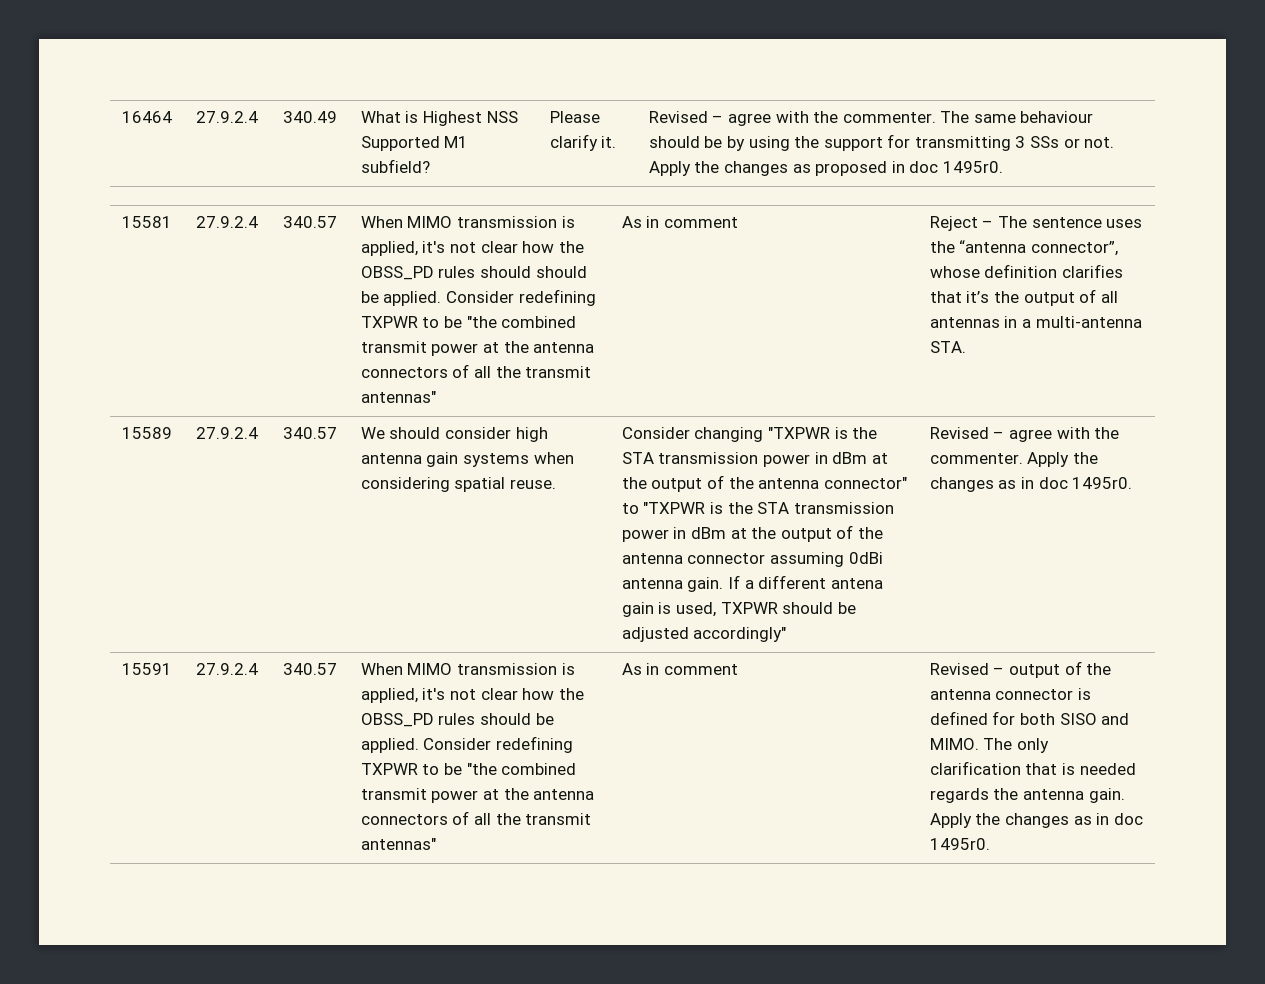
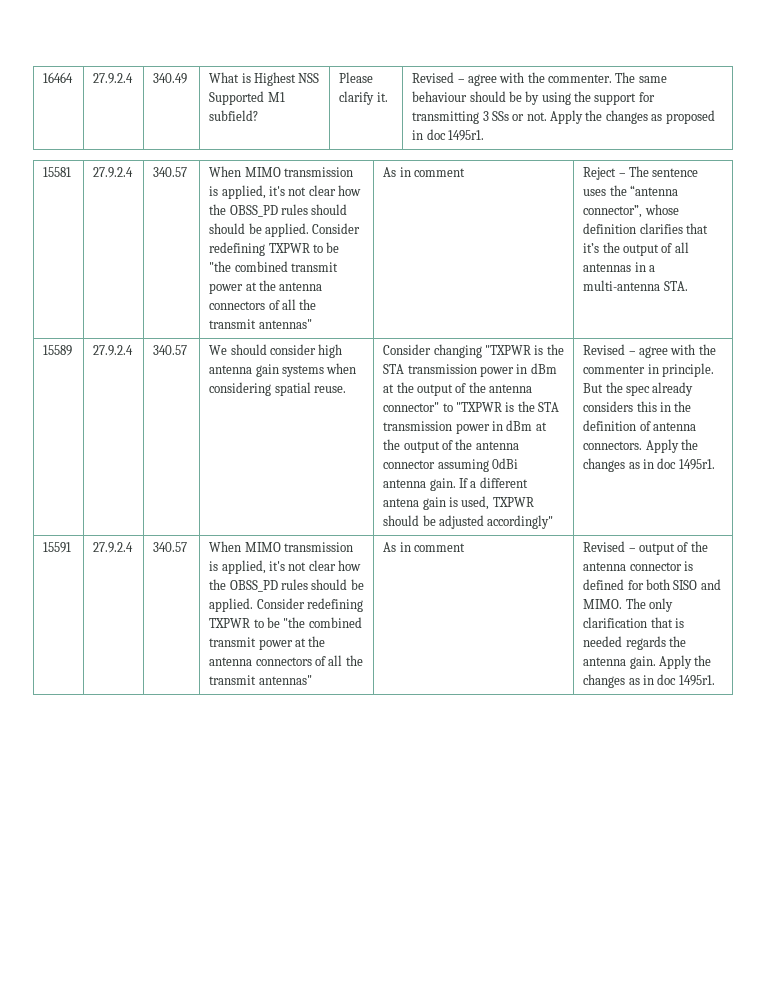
- Apply the changes as proposed in doc 1495r0.
+ Apply the changes as proposed in doc 1495r1.
- Revised – agree with the commenter. Apply the changes as in doc 1495r0.
+ Revised – agree with the commenter in principle. But the spec already considers this in the definition of antenna connectors. Apply the changes as in doc 1495r1.
- The only clarification that is needed regards the antenna gain. Apply the changes as in doc 1495r0.
+ The only clarification that is needed regards the antenna gain. Apply the changes as in doc 1495r1.

